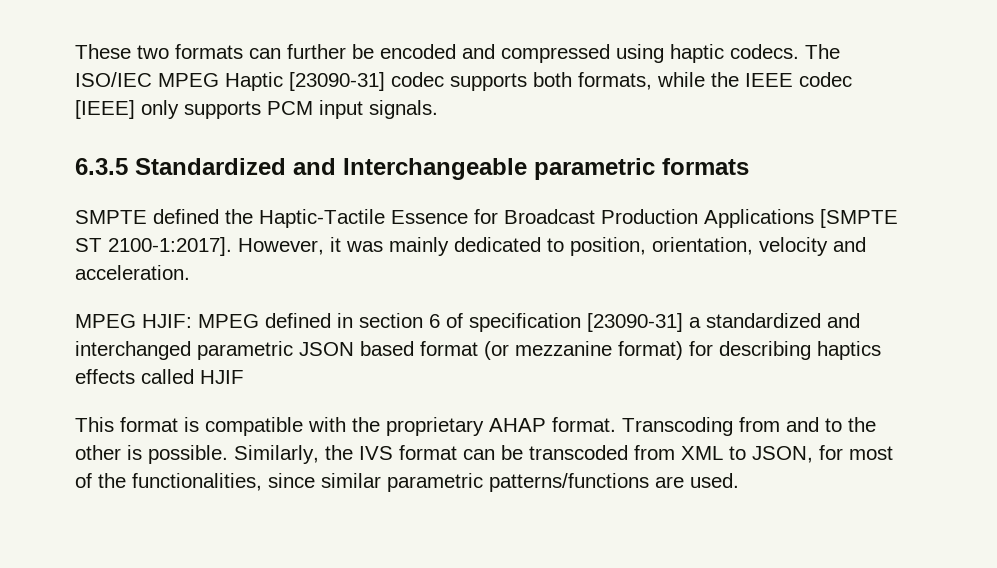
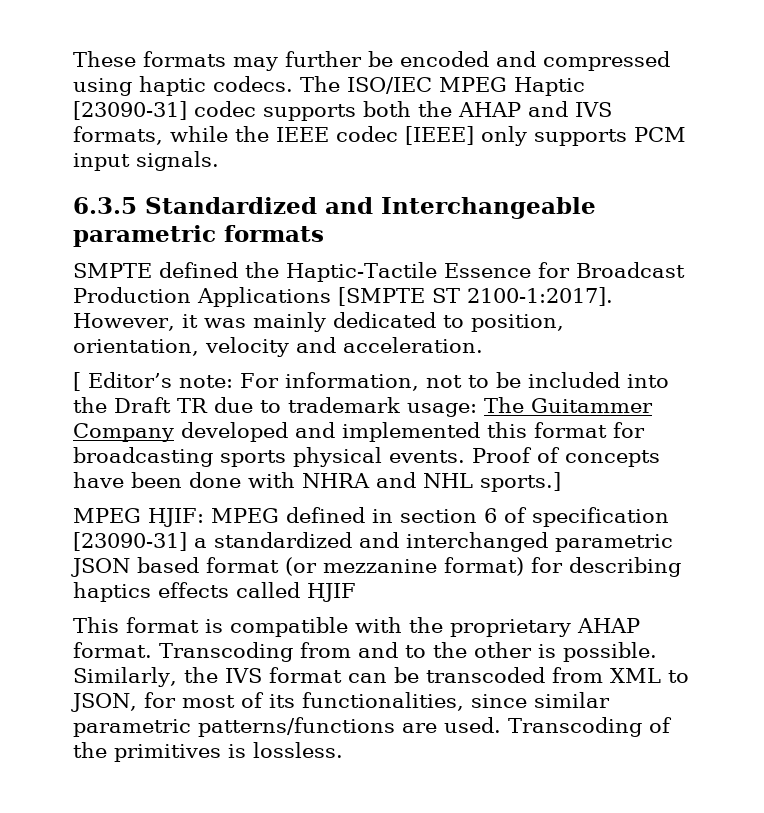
- These two formats can further be encoded and compressed using haptic codecs.
+ These formats may further be encoded and compressed using haptic codecs.
- The ISO/IEC MPEG Haptic [23090-31] codec supports both formats, while the IEEE codec [IEEE] only supports PCM input signals.
+ The ISO/IEC MPEG Haptic [23090-31] codec supports both the AHAP and IVS formats, while the IEEE codec [IEEE] only supports PCM input signals.
+ [ Editor’s note: For information, not to be included into the Draft TR due to trademark usage: The Guitammer Company developed and implemented this format for broadcasting sports physical events. Proof of concepts have been done with NHRA and NHL sports.]
- Similarly, the IVS format can be transcoded from XML to JSON, for most of the functionalities, since similar parametric patterns/functions are used.
+ Similarly, the IVS format can be transcoded from XML to JSON, for most of its functionalities, since similar parametric patterns/functions are used.
+ Transcoding of the primitives is lossless.

